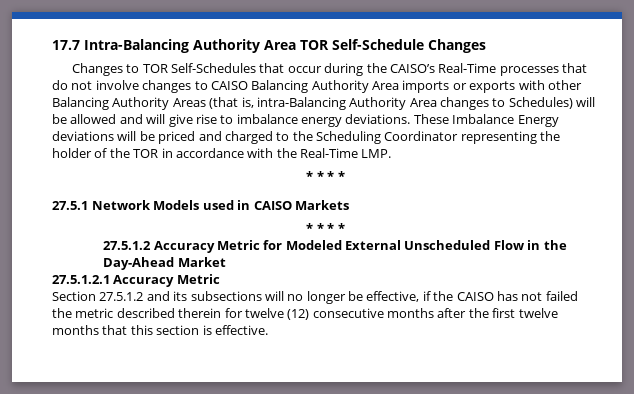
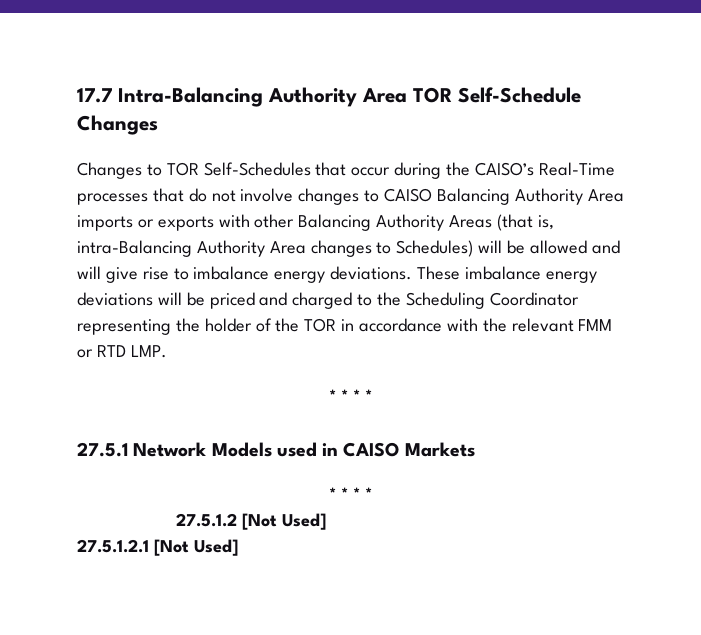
- These Imbalance Energy deviations will be priced and charged to the Scheduling Coordinator representing the holder of the TOR in accordance with the Real-Time LMP.
+ These imbalance energy deviations will be priced and charged to the Scheduling Coordinator representing the holder of the TOR in accordance with the relevant FMM or RTD LMP.
- 27.5.1.2 Accuracy Metric for Modeled External Unscheduled Flow in the Day-Ahead Market
- 27.5.1.2.1 Accuracy Metric
- Section 27.5.1.2 and its subsections will no longer be effective, if the CAISO has not failed the metric described therein for twelve (12) consecutive months after the first twelve months that this section is effective.
+ 27.5.1.2 [Not Used]
+ 27.5.1.2.1 [Not Used]

